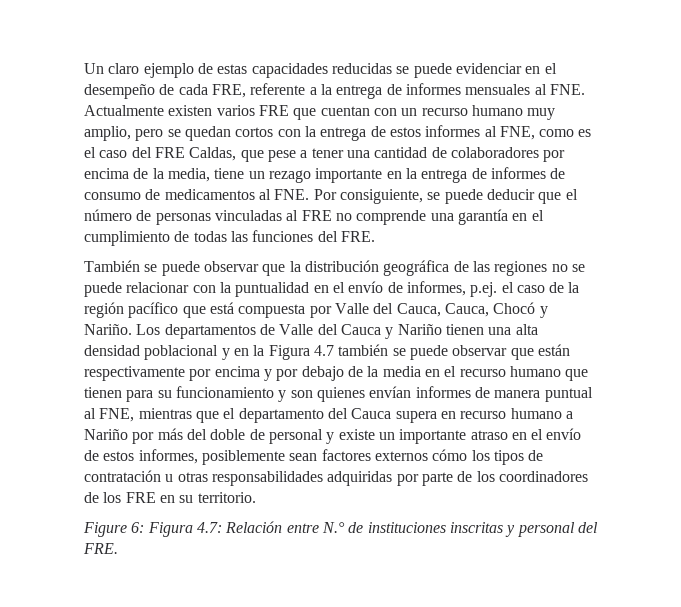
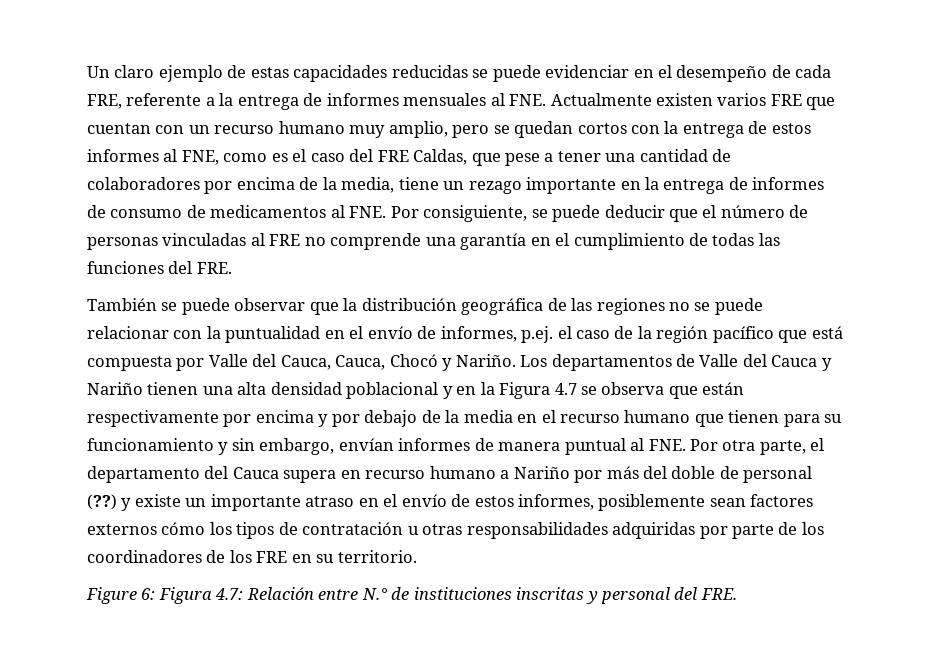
- Los departamentos de Valle del Cauca y Nariño tienen una alta densidad poblacional y en la Figura 4.7 también se puede observar que están respectivamente por encima y por debajo de la media en el recurso humano que tienen para su funcionamiento y son quienes envían informes de manera puntual al FNE, mientras que el departamento del Cauca supera en recurso humano a Nariño por más del doble de personal y existe un importante atraso en el envío de estos informes, posiblemente sean factores externos cómo los tipos de contratación u otras responsabilidades adquiridas por parte de los coordinadores de los FRE en su territorio.
+ Los departamentos de Valle del Cauca y Nariño tienen una alta densidad poblacional y en la Figura 4.7 se observa que están respectivamente por encima y por debajo de la media en el recurso humano que tienen para su funcionamiento y sin embargo, envían informes de manera puntual al FNE. Por otra parte, el departamento del Cauca supera en recurso humano a Nariño por más del doble de personal (??) y existe un importante atraso en el envío de estos informes, posiblemente sean factores externos cómo los tipos de contratación u otras responsabilidades adquiridas por parte de los coordinadores de los FRE en su territorio.

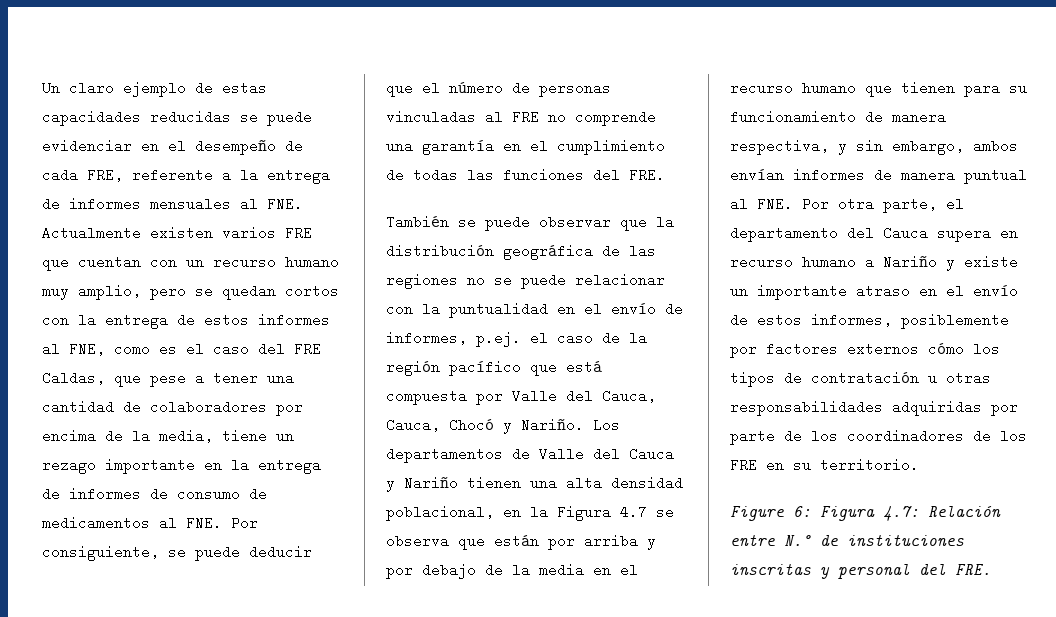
- Los departamentos de Valle del Cauca y Nariño tienen una alta densidad poblacional y en la Figura 4.7 se observa que están respectivamente por encima y por debajo de la media en el recurso humano que tienen para su funcionamiento y sin embargo, envían informes de manera puntual al FNE. Por otra parte, el departamento del Cauca supera en recurso humano a Nariño por más del doble de personal (??) y existe un importante atraso en el envío de estos informes, posiblemente sean factores externos cómo los tipos de contratación u otras responsabilidades adquiridas por parte de los coordinadores de los FRE en su territorio.
+ Los departamentos de Valle del Cauca y Nariño tienen una alta densidad poblacional, en la Figura 4.7 se observa que están por arriba y por debajo de la media en el recurso humano que tienen para su funcionamiento de manera respectiva, y sin embargo, ambos envían informes de manera puntual al FNE. Por otra parte, el departamento del Cauca supera en recurso humano a Nariño y existe un importante atraso en el envío de estos informes, posiblemente por factores externos cómo los tipos de contratación u otras responsabilidades adquiridas por parte de los coordinadores de los FRE en su territorio.

